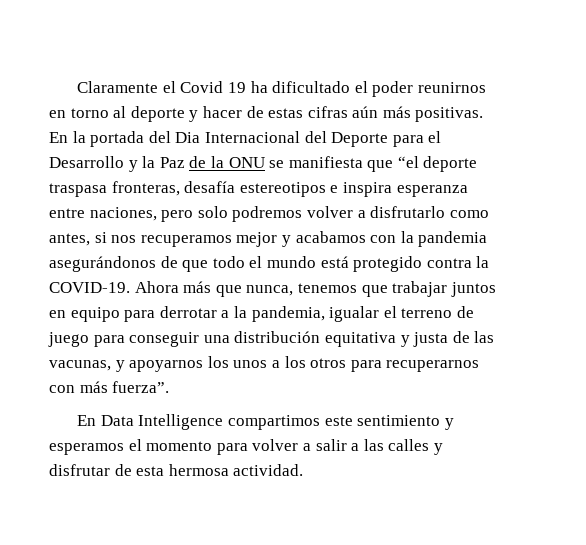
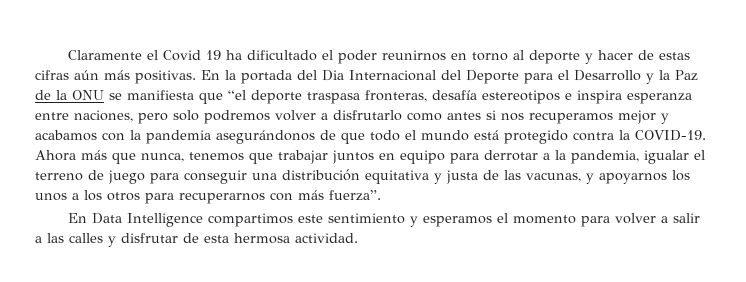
- En la portada del Dia Internacional del Deporte para el Desarrollo y la Paz de la ONU se manifiesta que “el deporte traspasa fronteras, desafía estereotipos e inspira esperanza entre naciones, pero solo podremos volver a disfrutarlo como antes, si nos recuperamos mejor y acabamos con la pandemia asegurándonos de que todo el mundo está protegido contra la COVID-19.
+ En la portada del Dia Internacional del Deporte para el Desarrollo y la Paz de la ONU se manifiesta que “el deporte traspasa fronteras, desafía estereotipos e inspira esperanza entre naciones, pero solo podremos volver a disfrutarlo como antes si nos recuperamos mejor y acabamos con la pandemia asegurándonos de que todo el mundo está protegido contra la COVID-19.

